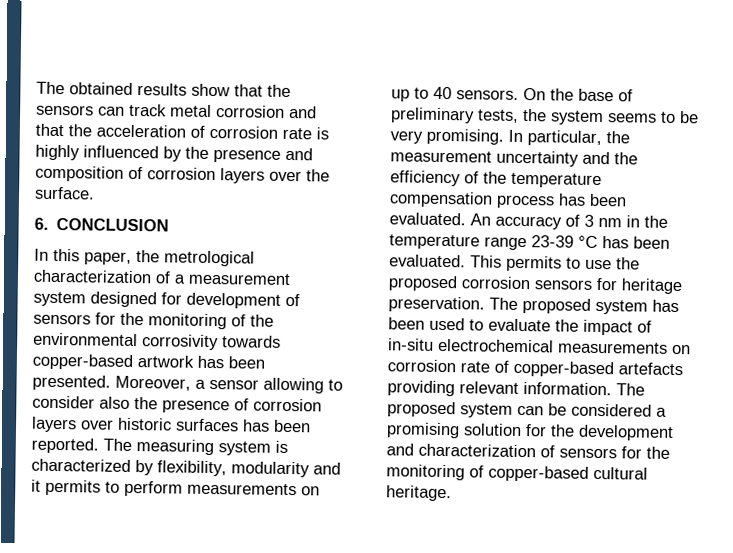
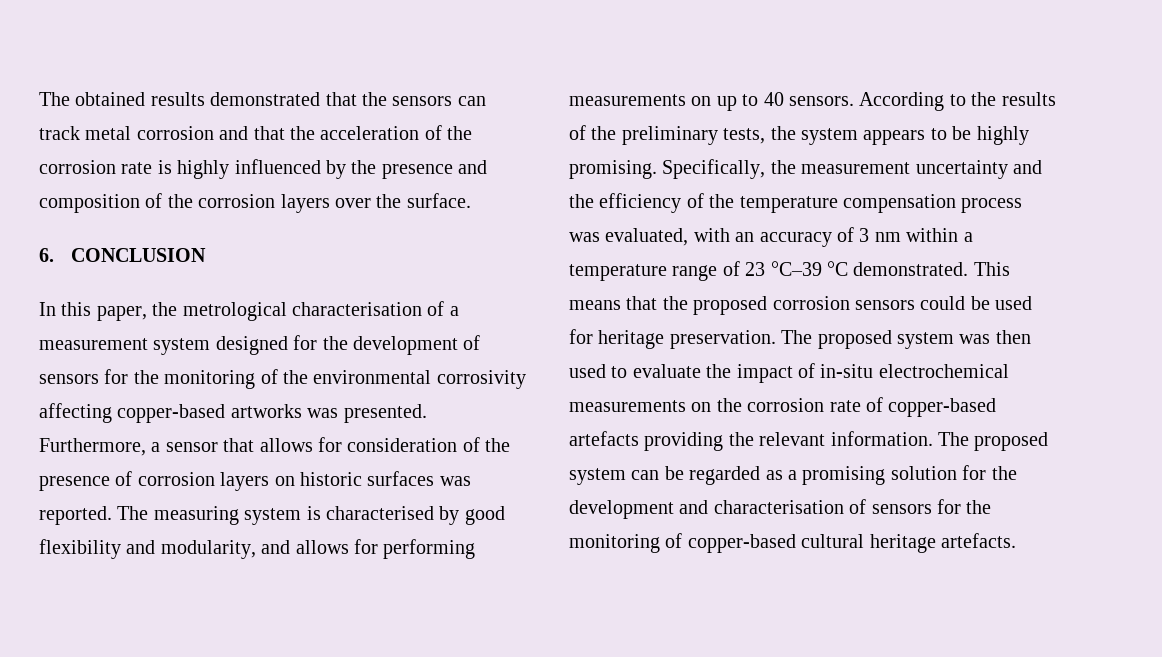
- The obtained results show that the sensors can track metal corrosion and that the acceleration of corrosion rate is highly influenced by the presence and composition of corrosion layers over the surface.
+ The obtained results demonstrated that the sensors can track metal corrosion and that the acceleration of the corrosion rate is highly influenced by the presence and composition of the corrosion layers over the surface.
- In this paper, the metrological characterization of a measurement system designed for development of sensors for the monitoring of the environmental corrosivity towards copper-based artwork has been presented. Moreover, a sensor allowing to consider also the presence of corrosion layers over historic surfaces has been reported.
+ In this paper, the metrological characterisation of a measurement system designed for the development of sensors for the monitoring of the environmental corrosivity affecting copper-based artworks was presented. Furthermore, a sensor that allows for consideration of the presence of corrosion layers on historic surfaces was reported.
- The measuring system is characterized by flexibility, modularity and it permits to perform measurements on up to 40 sensors.
+ The measuring system is characterised by good flexibility and modularity, and allows for performing measurements on up to 40 sensors.
- On the base of preliminary tests, the system seems to be very promising. In particular, the measurement uncertainty and the efficiency of the temperature compensation process has been evaluated. An accuracy of 3 nm in the temperature range 23-39 °C has been evaluated. This permits to use the proposed corrosion sensors for heritage preservation.
+ According to the results of the preliminary tests, the system appears to be highly promising. Specifically, the measurement uncertainty and the efficiency of the temperature compensation process was evaluated, with an accuracy of 3 nm within a temperature range of 23 °C–39 °C demonstrated. This means that the proposed corrosion sensors could be used for heritage preservation.
- The proposed system has been used to evaluate the impact of in-situ electrochemical measurements on corrosion rate of copper-based artefacts providing relevant information.
+ The proposed system was then used to evaluate the impact of in-situ electrochemical measurements on the corrosion rate of copper-based artefacts providing the relevant information.
- The proposed system can be considered a promising solution for the development and characterization of sensors for the monitoring of copper-based cultural heritage.
+ The proposed system can be regarded as a promising solution for the development and characterisation of sensors for the monitoring of copper-based cultural heritage artefacts.

